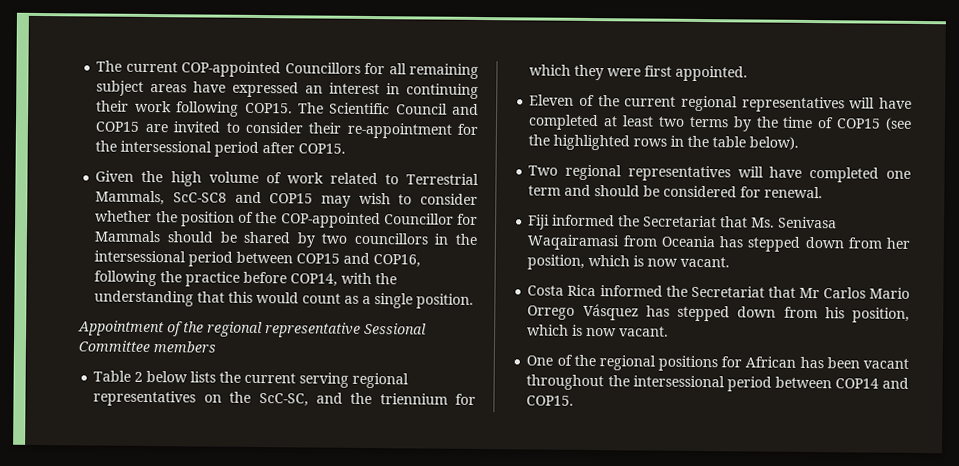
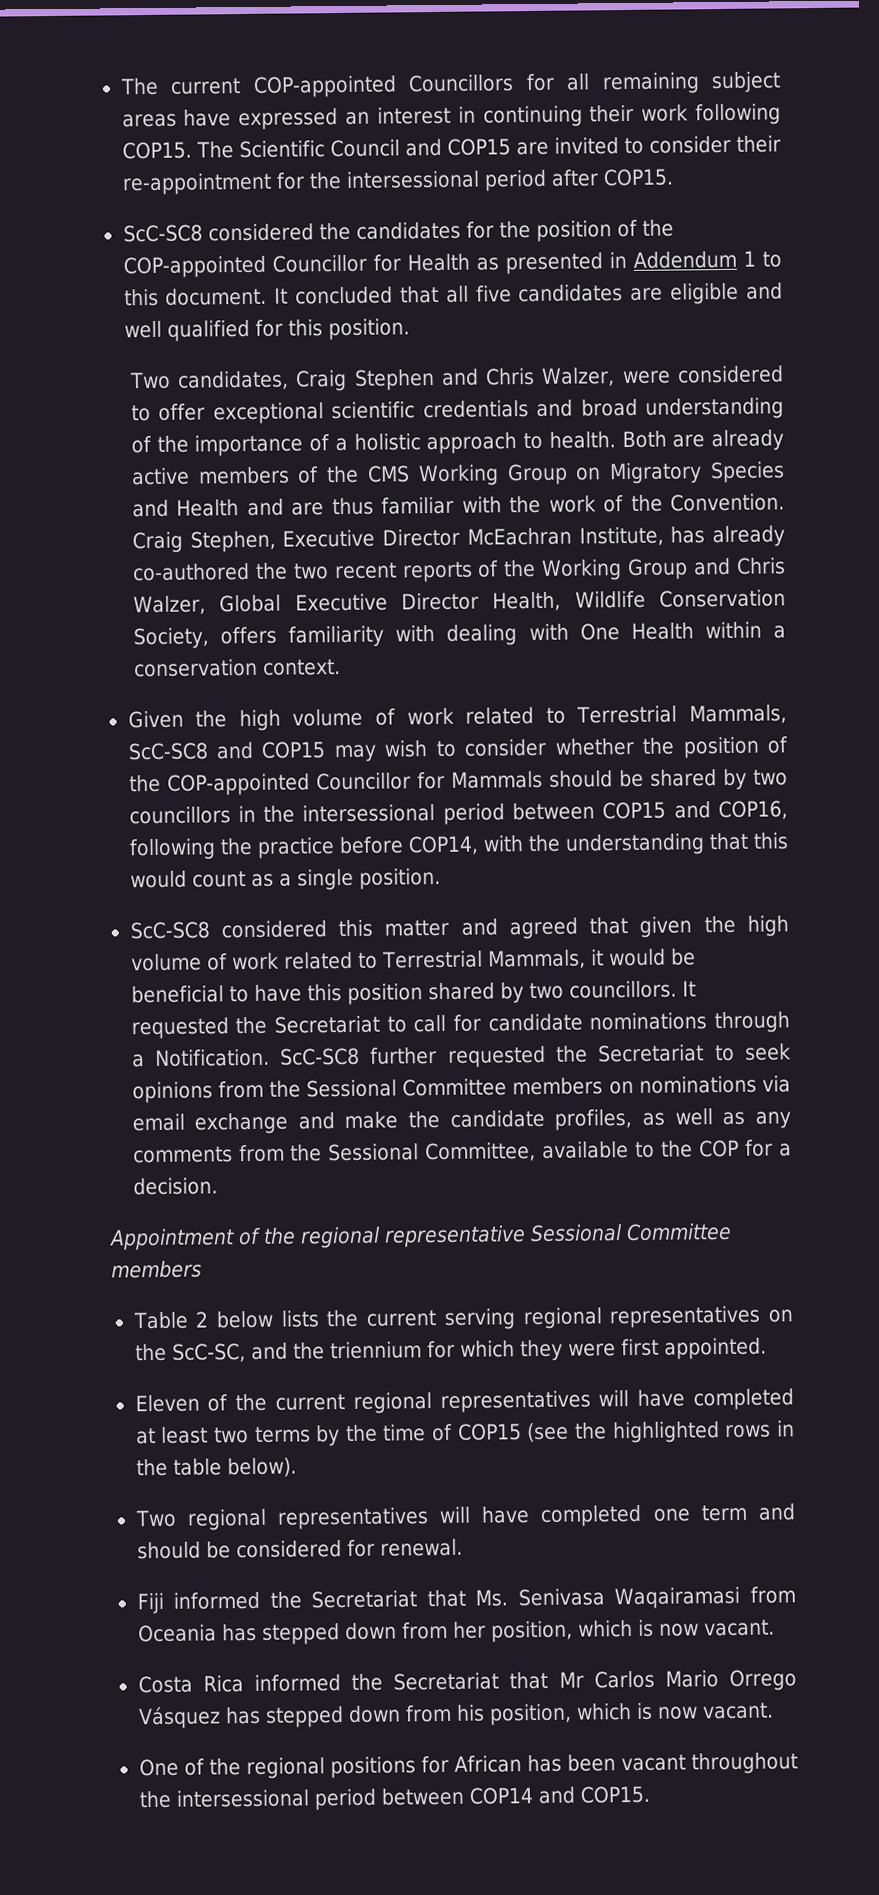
+ ScC-SC8 considered the candidates for the position of the COP-appointed Councillor for Health as presented in Addendum 1 to this document. It concluded that all five candidates are eligible and well qualified for this position.
+ Two candidates, Craig Stephen and Chris Walzer, were considered to offer exceptional scientific credentials and broad understanding of the importance of a holistic approach to health. Both are already active members of the CMS Working Group on Migratory Species and Health and are thus familiar with the work of the Convention. Craig Stephen, Executive Director McEachran Institute, has already co-authored the two recent reports of the Working Group and Chris Walzer, Global Executive Director Health, Wildlife Conservation Society, offers familiarity with dealing with One Health within a conservation context.
+ ScC-SC8 considered this matter and agreed that given the high volume of work related to Terrestrial Mammals, it would be beneficial to have this position shared by two councillors. It requested the Secretariat to call for candidate nominations through a Notification. ScC-SC8 further requested the Secretariat to seek opinions from the Sessional Committee members on nominations via email exchange and make the candidate profiles, as well as any comments from the Sessional Committee, available to the COP for a decision.

